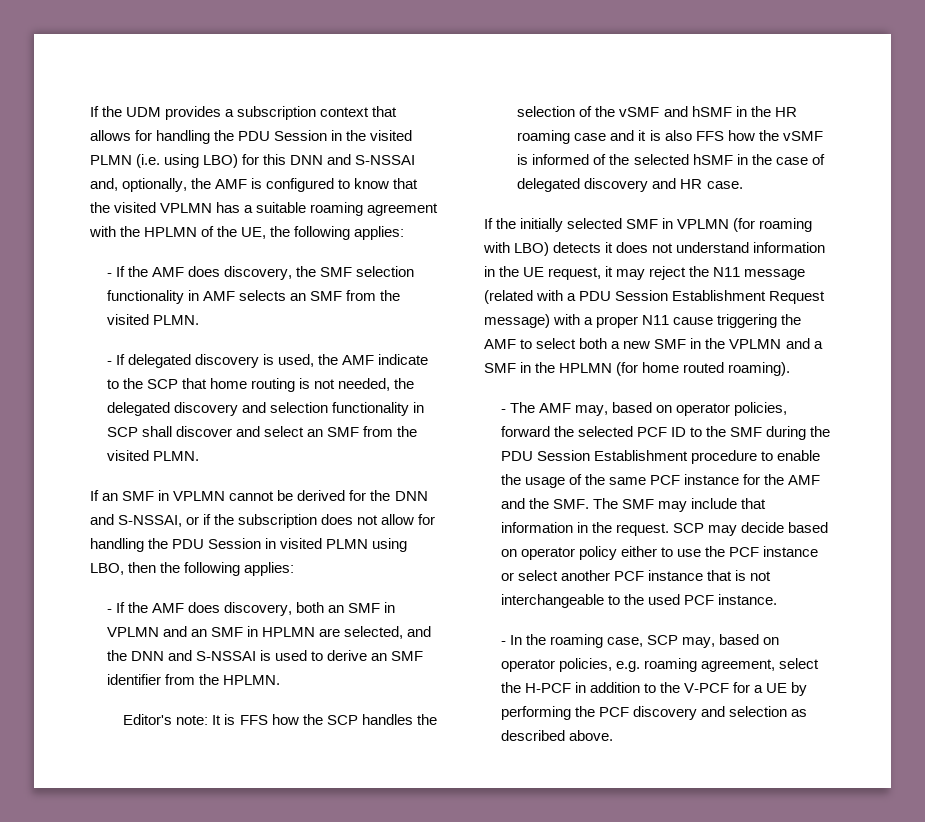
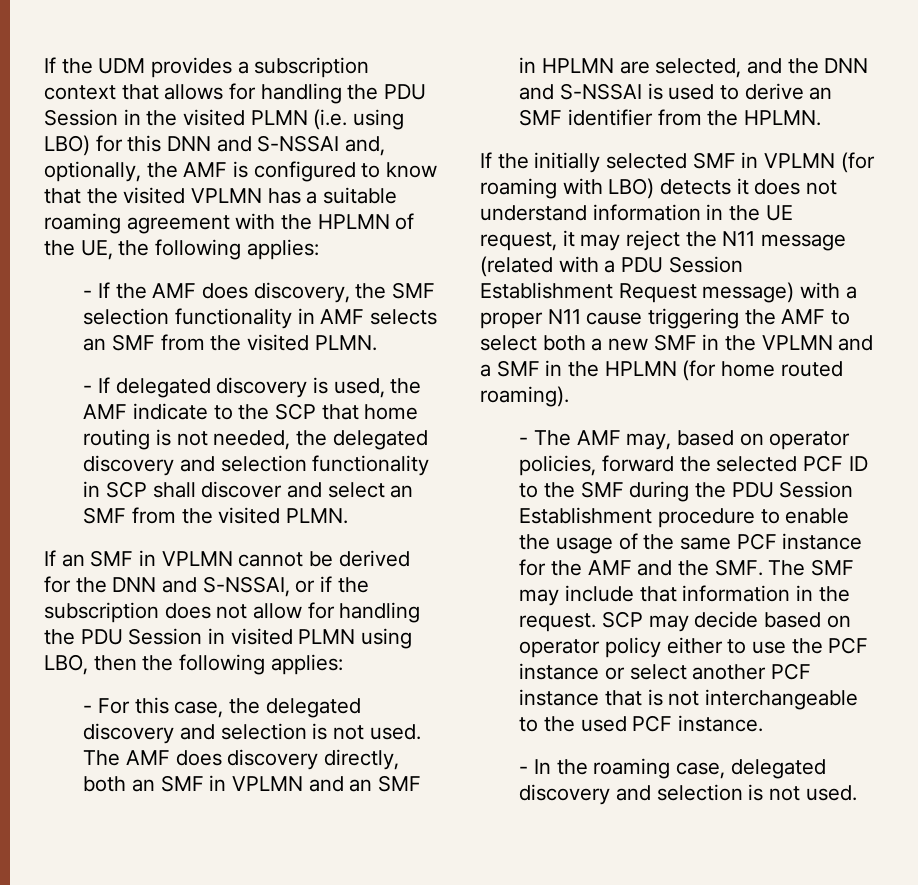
- - If the AMF does discovery, both an SMF in VPLMN and an SMF in HPLMN are selected, and the DNN and S-NSSAI is used to derive an SMF identifier from the HPLMN.
+ - For this case, the delegated discovery and selection is not used. The AMF does discovery directly, both an SMF in VPLMN and an SMF in HPLMN are selected, and the DNN and S-NSSAI is used to derive an SMF identifier from the HPLMN.
- Editor's note: It is FFS how the SCP handles the selection of the vSMF and hSMF in the HR roaming case and it is also FFS how the vSMF is informed of the selected hSMF in the case of delegated discovery and HR case.
- - In the roaming case, SCP may, based on operator policies, e.g. roaming agreement, select the H-PCF in addition to the V-PCF for a UE by performing the PCF discovery and selection as described above.
+ - In the roaming case, delegated discovery and selection is not used.

